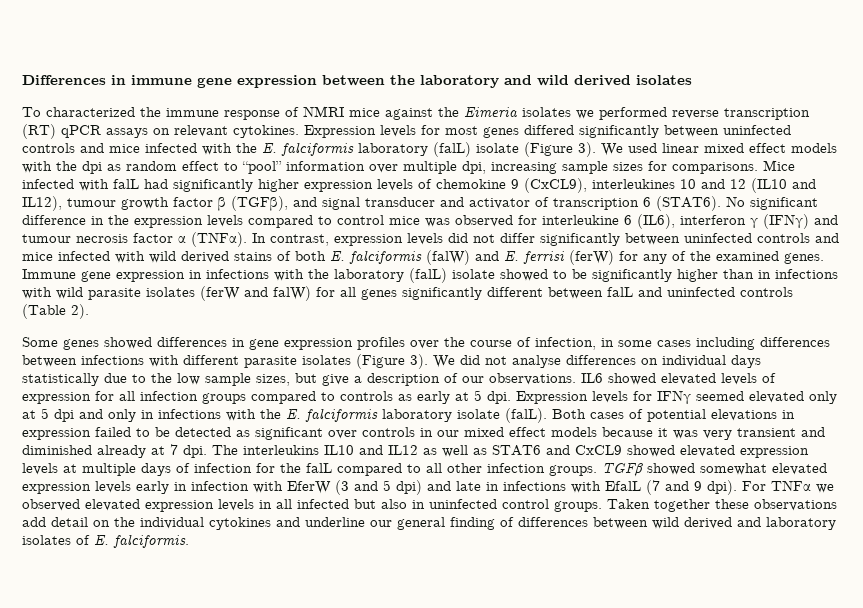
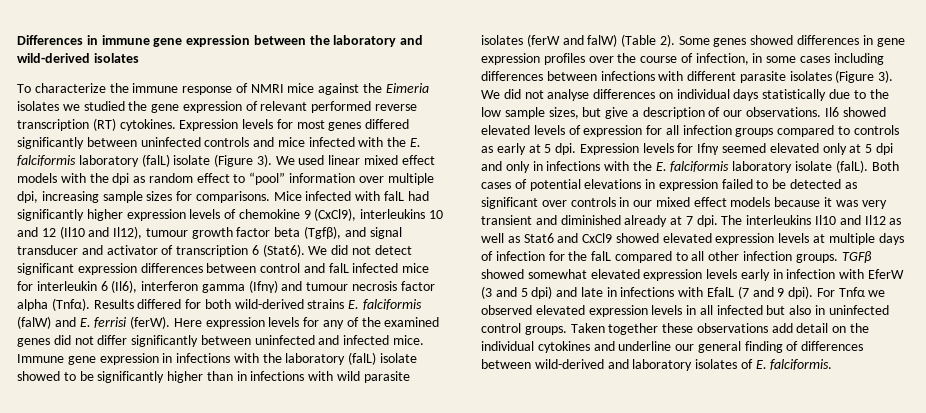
- Differences in immune gene expression between the laboratory and wild derived isolates
+ Differences in immune gene expression between the laboratory and wild-derived isolates
- To characterized the immune response of NMRI mice against the Eimeria isolates we performed reverse transcription (RT) qPCR assays on relevant cytokines.
+ To characterize the immune response of NMRI mice against the Eimeria isolates we studied the gene expression of relevant performed reverse transcription (RT) cytokines.
- Mice infected with falL had significantly higher expression levels of chemokine 9 (CxCL9), interleukines 10 and 12 (IL10 and IL12), tumour growth factor β (TGFβ), and signal transducer and activator of transcription 6 (STAT6). No significant difference in the expression levels compared to control mice was observed for interleukine 6 (IL6), interferon γ (IFNγ) and tumour necrosis factor α (TNFα). In contrast, expression levels did not differ significantly between uninfected controls and mice infected with wild derived stains of both E. falciformis (falW) and E. ferrisi (ferW) for any of the examined genes.
+ Mice infected with falL had significantly higher expression levels of chemokine 9 (CxCl9), interleukins 10 and 12 (Il10 and Il12), tumour growth factor beta (Tgfβ), and signal transducer and activator of transcription 6 (Stat6). We did not detect significant expression differences between control and falL infected mice for interleukin 6 (Il6), interferon gamma (Ifnγ) and tumour necrosis factor alpha (Tnfα). Results differed for both wild-derived strains E. falciformis (falW) and E. ferrisi (ferW). Here expression levels for any of the examined genes did not differ significantly between uninfected and infected mice.
- Immune gene expression in infections with the laboratory (falL) isolate showed to be significantly higher than in infections with wild parasite isolates (ferW and falW) for all genes significantly different between falL and uninfected controls (Table 2).
- Some genes showed differences in gene expression profiles over the course of infection, in some cases including differences between infections with different parasite isolates (Figure 3).
+ Immune gene expression in infections with the laboratory (falL) isolate showed to be significantly higher than in infections with wild parasite isolates (ferW and falW) (Table 2). Some genes showed differences in gene expression profiles over the course of infection, in some cases including differences between infections with different parasite isolates (Figure 3).
- IL6 showed elevated levels of expression for all infection groups compared to controls as early at 5 dpi.
+ Il6 showed elevated levels of expression for all infection groups compared to controls as early at 5 dpi.
- Expression levels for IFNγ seemed elevated only at 5 dpi and only in infections with the E. falciformis laboratory isolate (falL).
+ Expression levels for Ifnγ seemed elevated only at 5 dpi and only in infections with the E. falciformis laboratory isolate (falL).
- The interleukins IL10 and IL12 as well as STAT6 and CxCL9 showed elevated expression levels at multiple days of infection for the falL compared to all other infection groups.
+ The interleukins Il10 and Il12 as well as Stat6 and CxCl9 showed elevated expression levels at multiple days of infection for the falL compared to all other infection groups.
- For TNFα we observed elevated expression levels in all infected but also in uninfected control groups.
+ For Tnfα we observed elevated expression levels in all infected but also in uninfected control groups.
- Taken together these observations add detail on the individual cytokines and underline our general finding of differences between wild derived and laboratory isolates of E. falciformis.
+ Taken together these observations add detail on the individual cytokines and underline our general finding of differences between wild-derived and laboratory isolates of E. falciformis.

